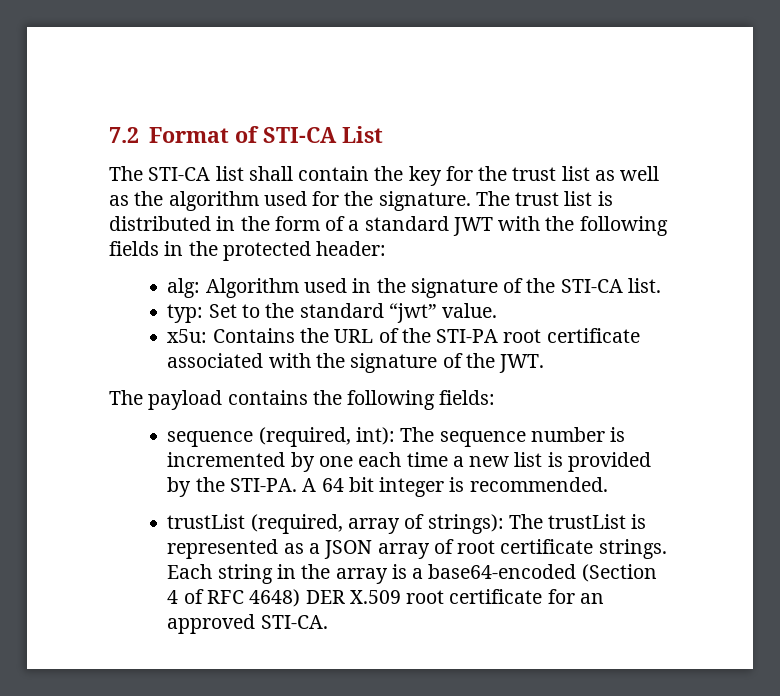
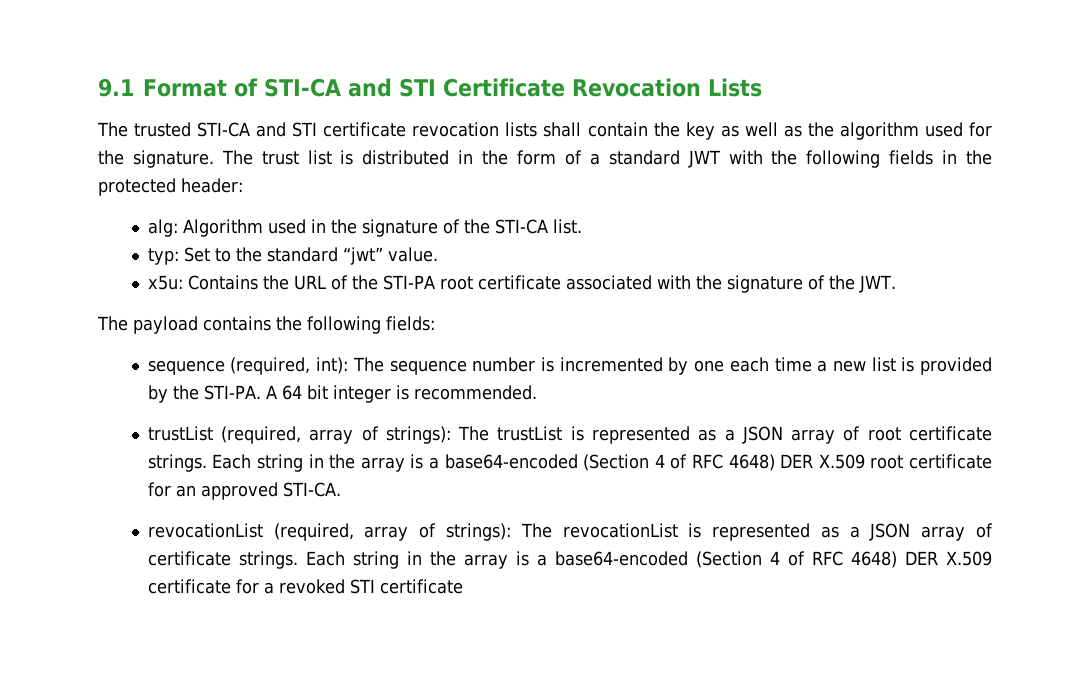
- 7.2 Format of STI-CA List
- The STI-CA list shall contain the key for the trust list as well as the algorithm used for the signature.
+ 9.1 Format of STI-CA and STI Certificate Revocation Lists
+ The trusted STI-CA and STI certificate revocation lists shall contain the key as well as the algorithm used for the signature.
+ revocationList (required, array of strings): The revocationList is represented as a JSON array of certificate strings. Each string in the array is a base64-encoded (Section 4 of RFC 4648) DER X.509 certificate for a revoked STI certificate

